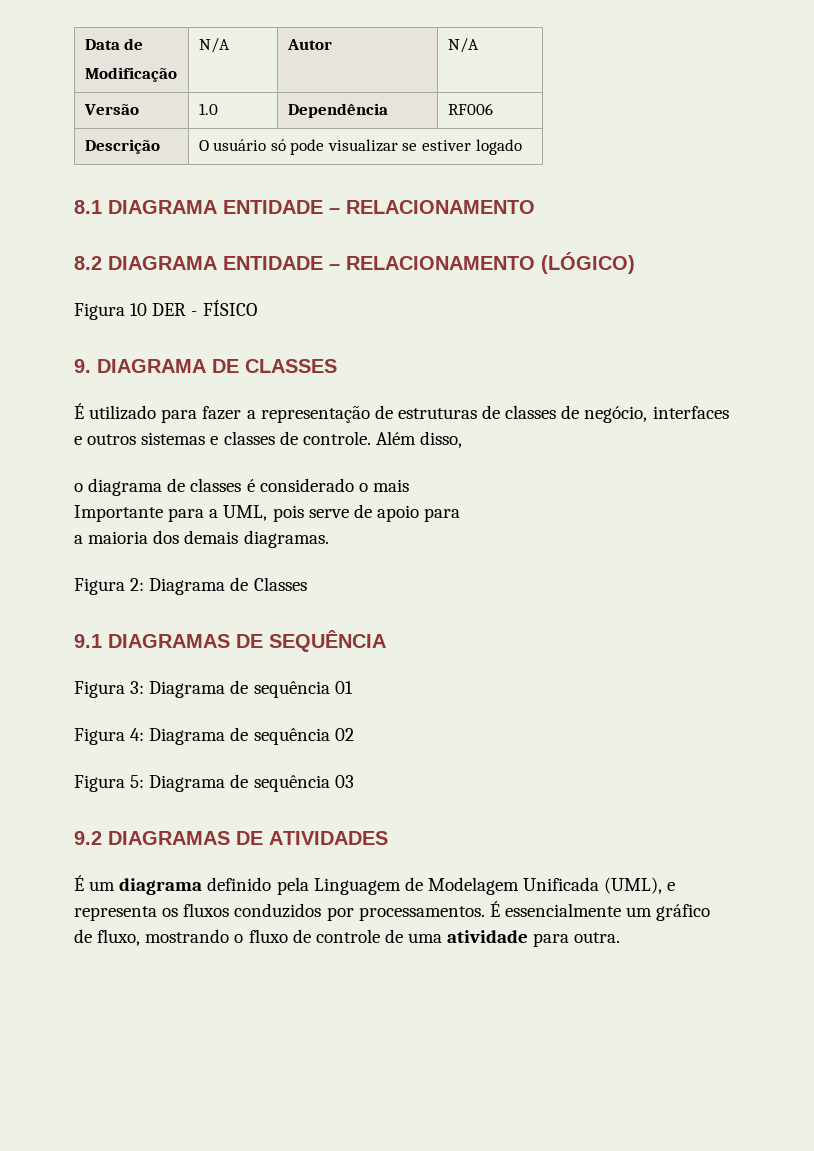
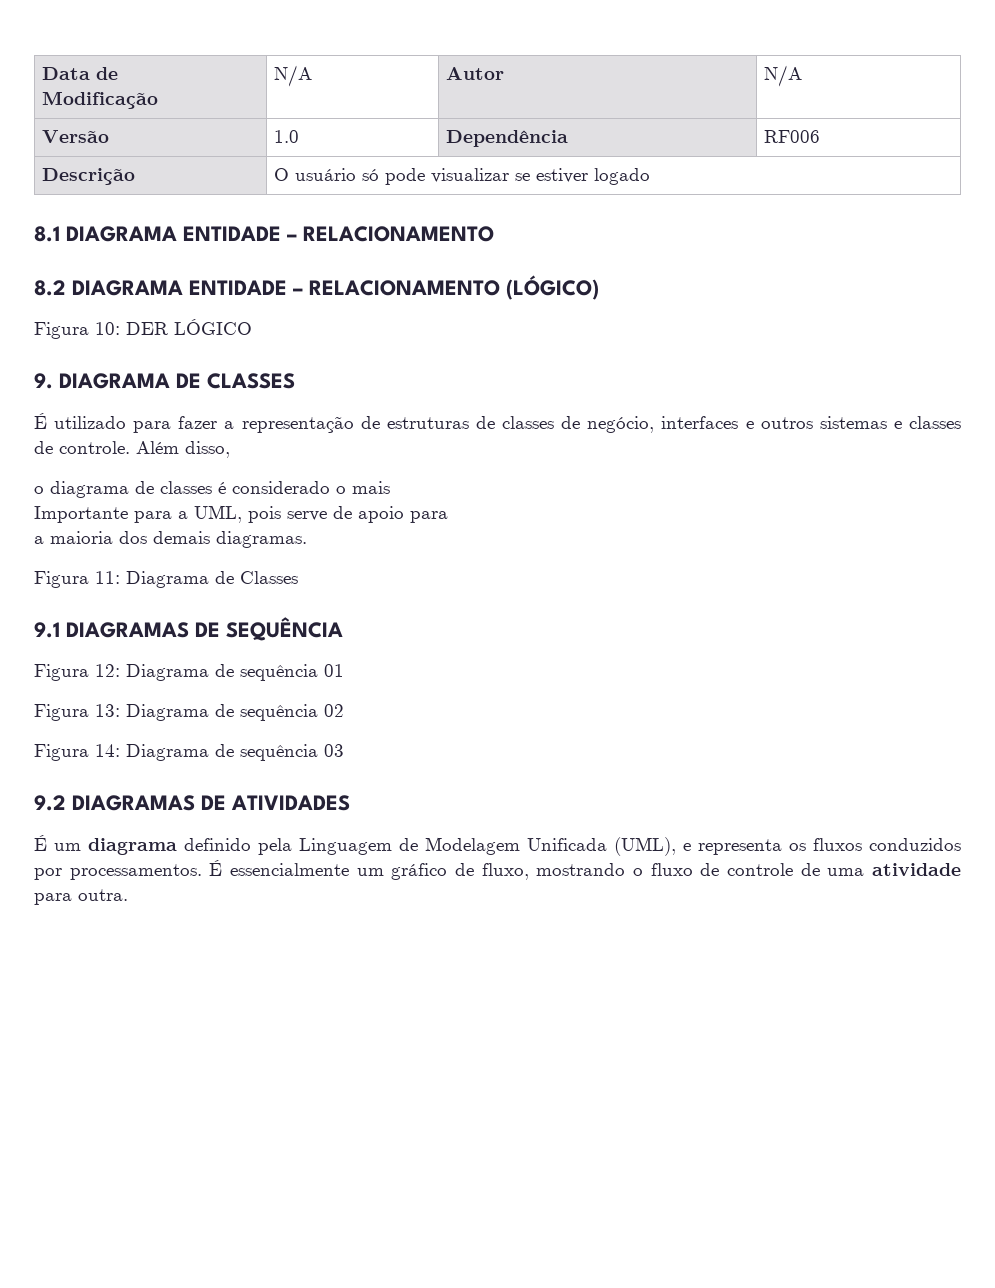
- Figura 10 DER - FÍSICO
+ Figura 10: DER LÓGICO
- Figura 2: Diagrama de Classes
+ Figura 11: Diagrama de Classes
- Figura 3: Diagrama de sequência 01
+ Figura 12: Diagrama de sequência 01
- Figura 4: Diagrama de sequência 02
+ Figura 13: Diagrama de sequência 02
- Figura 5: Diagrama de sequência 03
+ Figura 14: Diagrama de sequência 03

